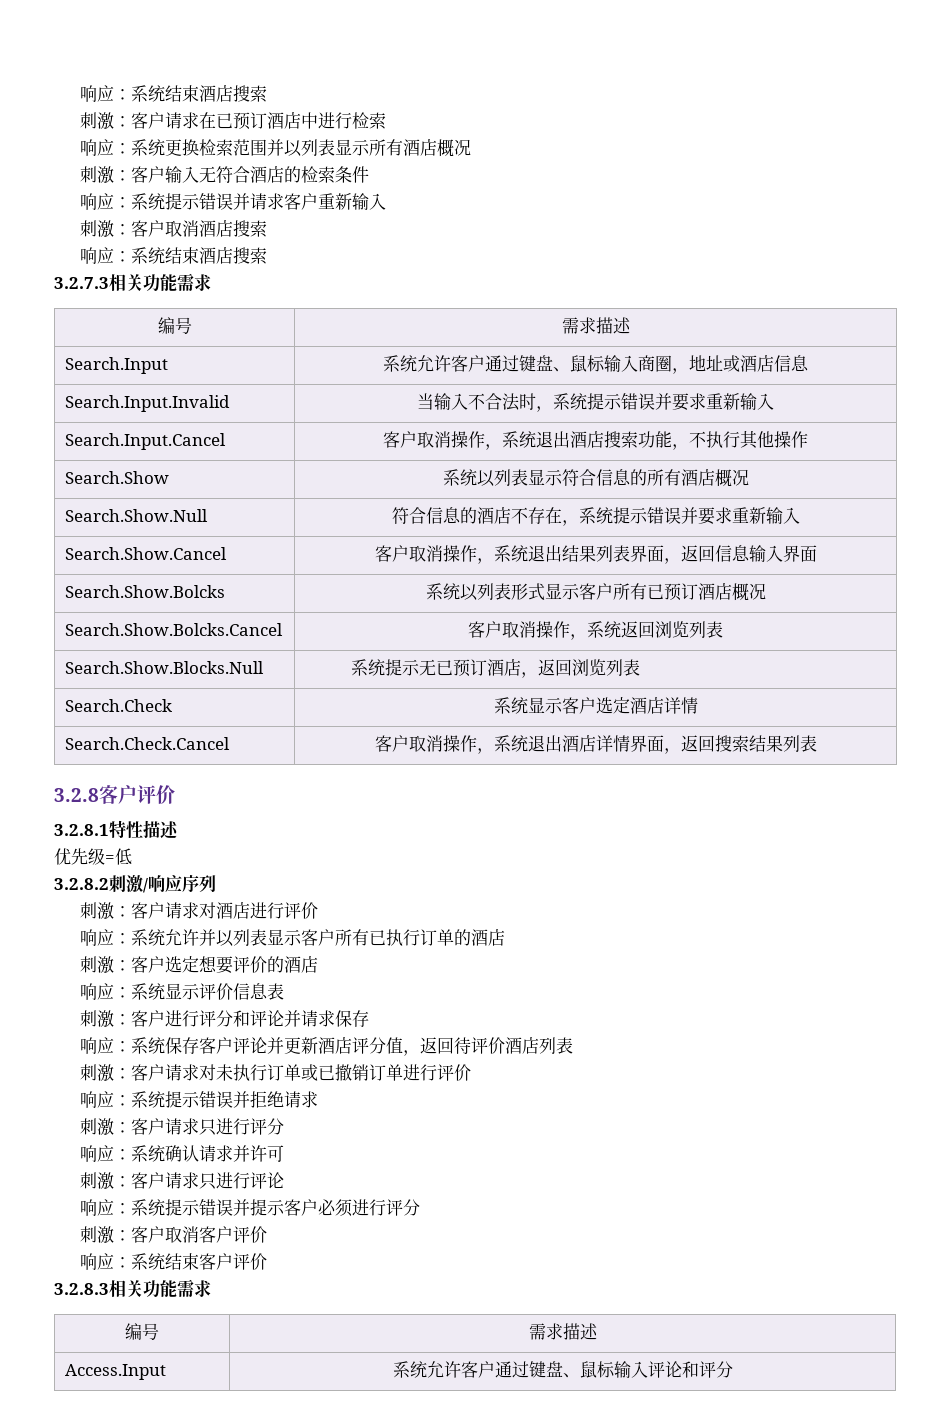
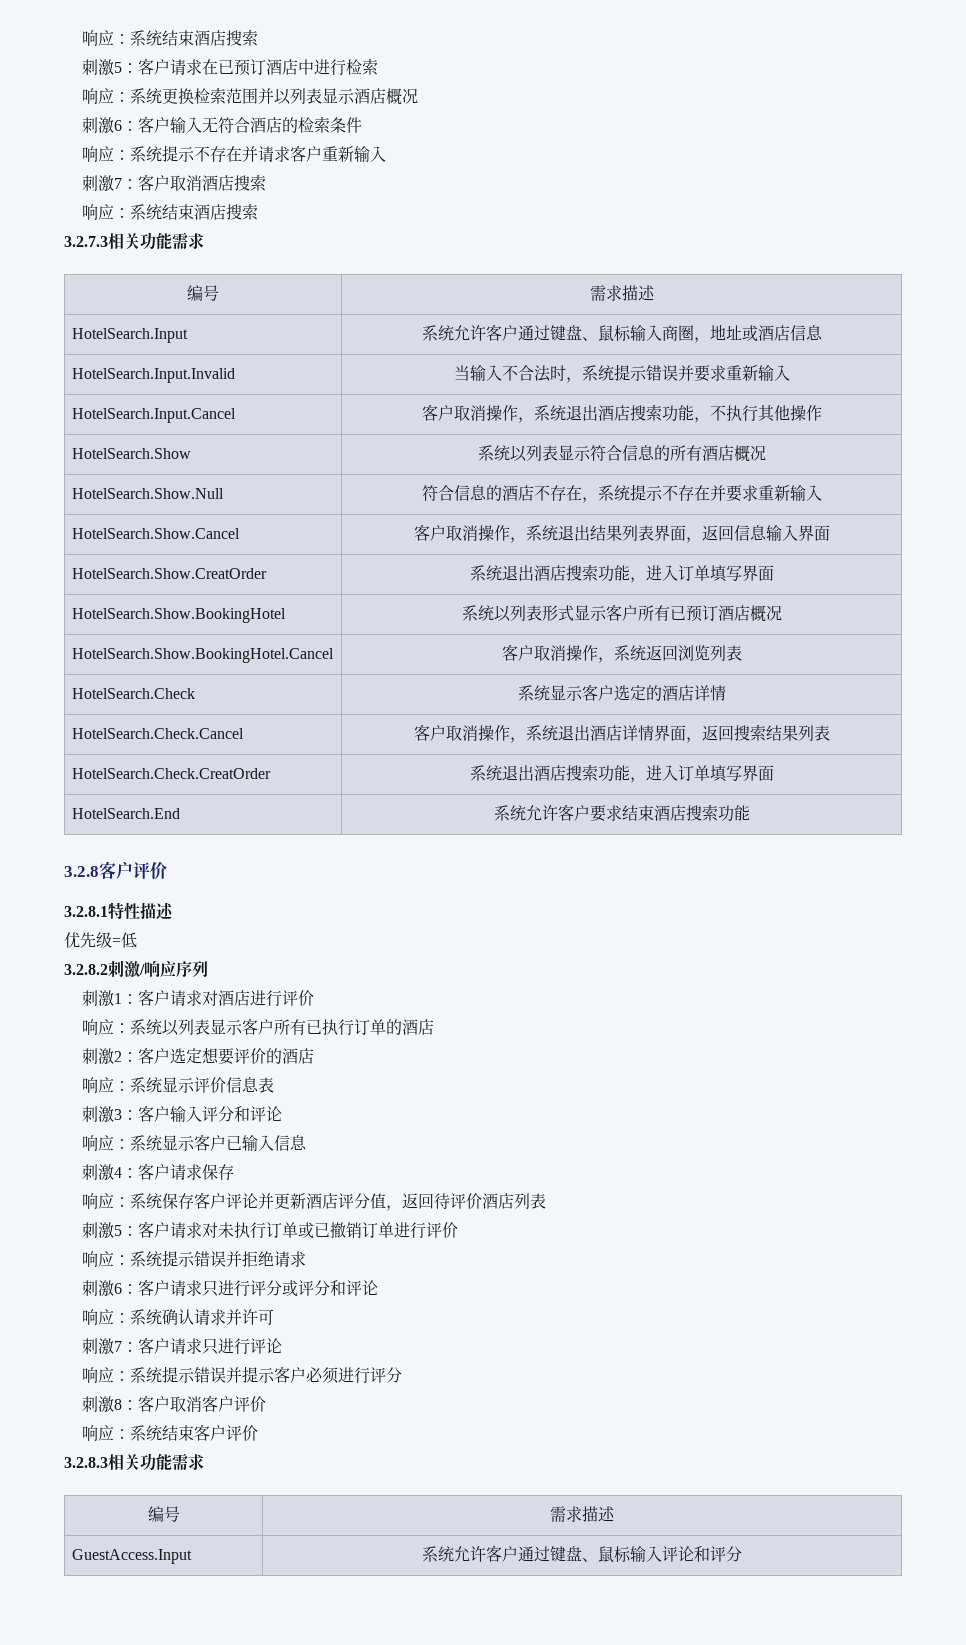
- 刺激：客户请求在已预订酒店中进行检索
+ 刺激5：客户请求在已预订酒店中进行检索
- 响应：系统更换检索范围并以列表显示所有酒店概况
+ 响应：系统更换检索范围并以列表显示酒店概况
- 刺激：客户输入无符合酒店的检索条件
+ 刺激6：客户输入无符合酒店的检索条件
- 响应：系统提示错误并请求客户重新输入
+ 响应：系统提示不存在并请求客户重新输入
- 刺激：客户取消酒店搜索
+ 刺激7：客户取消酒店搜索
- Search.Input | 系统允许客户通过键盘、鼠标输入商圈，地址或酒店信息
+ HotelSearch.Input | 系统允许客户通过键盘、鼠标输入商圈，地址或酒店信息
- Search.Input.Invalid | 当输入不合法时，系统提示错误并要求重新输入
+ HotelSearch.Input.Invalid | 当输入不合法时，系统提示错误并要求重新输入
- Search.Input.Cancel | 客户取消操作，系统退出酒店搜索功能，不执行其他操作
+ HotelSearch.Input.Cancel | 客户取消操作，系统退出酒店搜索功能，不执行其他操作
- Search.Show | 系统以列表显示符合信息的所有酒店概况
+ HotelSearch.Show | 系统以列表显示符合信息的所有酒店概况
- Search.Show.Null | 符合信息的酒店不存在，系统提示错误并要求重新输入
- Search.Show.Cancel | 客户取消操作，系统退出结果列表界面，返回信息输入界面
+ HotelSearch.Show.Null | 符合信息的酒店不存在，系统提示不存在并要求重新输入
+ HotelSearch.Show.Cancel | 客户取消操作，系统退出结果列表界面，返回信息输入界面
- Search.Show.Bolcks | 系统以列表形式显示客户所有已预订酒店概况
+ HotelSearch.Show.CreatOrder | 系统退出酒店搜索功能，进入订单填写界面
+ HotelSearch.Show.BookingHotel | 系统以列表形式显示客户所有已预订酒店概况
- Search.Show.Bolcks.Cancel | 客户取消操作，系统返回浏览列表
+ HotelSearch.Show.BookingHotel.Cancel | 客户取消操作，系统返回浏览列表
- Search.Show.Blocks.Null | 系统提示无已预订酒店，返回浏览列表
- Search.Check | 系统显示客户选定酒店详情
+ HotelSearch.Check | 系统显示客户选定的酒店详情
- Search.Check.Cancel | 客户取消操作，系统退出酒店详情界面，返回搜索结果列表
+ HotelSearch.Check.Cancel | 客户取消操作，系统退出酒店详情界面，返回搜索结果列表
+ HotelSearch.Check.CreatOrder | 系统退出酒店搜索功能，进入订单填写界面
+ HotelSearch.End | 系统允许客户要求结束酒店搜索功能
- 刺激：客户请求对酒店进行评价
+ 刺激1：客户请求对酒店进行评价
- 响应：系统允许并以列表显示客户所有已执行订单的酒店
+ 响应：系统以列表显示客户所有已执行订单的酒店
- 刺激：客户选定想要评价的酒店
+ 刺激2：客户选定想要评价的酒店
- 刺激：客户进行评分和评论并请求保存
+ 刺激3：客户输入评分和评论
+ 响应：系统显示客户已输入信息
+ 刺激4：客户请求保存
- 刺激：客户请求对未执行订单或已撤销订单进行评价
+ 刺激5：客户请求对未执行订单或已撤销订单进行评价
- 刺激：客户请求只进行评分
+ 刺激6：客户请求只进行评分或评分和评论
- 刺激：客户请求只进行评论
+ 刺激7：客户请求只进行评论
- 刺激：客户取消客户评价
+ 刺激8：客户取消客户评价
- Access.Input | 系统允许客户通过键盘、鼠标输入评论和评分
+ GuestAccess.Input | 系统允许客户通过键盘、鼠标输入评论和评分

